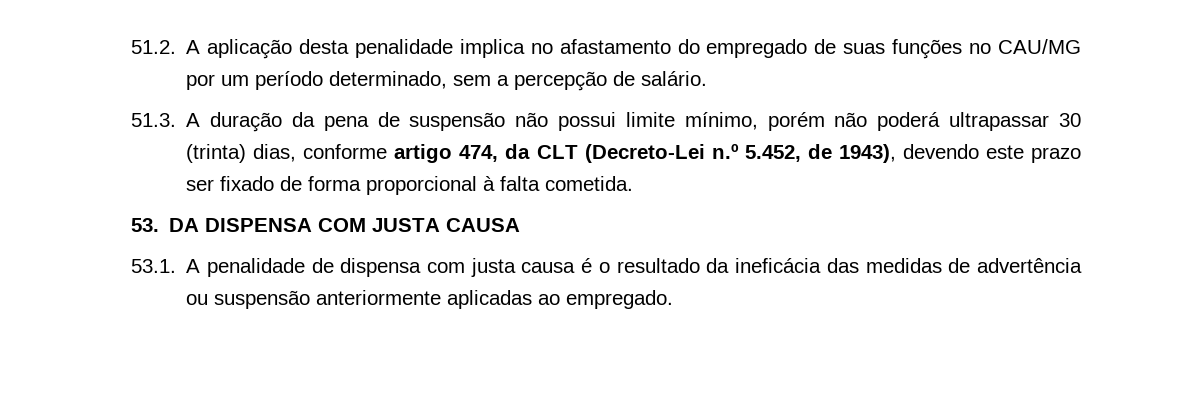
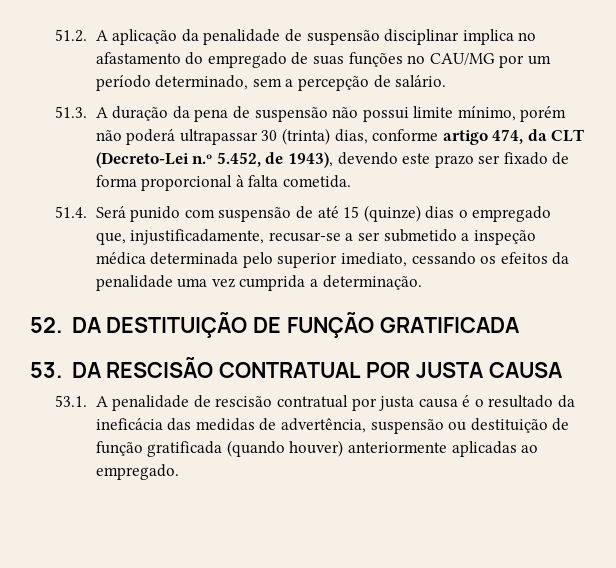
- 51.2. A aplicação desta penalidade implica no afastamento do empregado de suas funções no CAU/MG por um período determinado, sem a percepção de salário.
+ 51.2. A aplicação da penalidade de suspensão disciplinar implica no afastamento do empregado de suas funções no CAU/MG por um período determinado, sem a percepção de salário.
- 53. DA DISPENSA COM JUSTA CAUSA
+ 51.4. Será punido com suspensão de até 15 (quinze) dias o empregado que, injustificadamente, recusar-se a ser submetido a inspeção médica determinada pelo superior imediato, cessando os efeitos da penalidade uma vez cumprida a determinação.
+ 52. DA DESTITUIÇÃO DE FUNÇÃO GRATIFICADA
+ 53. DA RESCISÃO CONTRATUAL POR JUSTA CAUSA
- 53.1. A penalidade de dispensa com justa causa é o resultado da ineficácia das medidas de advertência ou suspensão anteriormente aplicadas ao empregado.
+ 53.1. A penalidade de rescisão contratual por justa causa é o resultado da ineficácia das medidas de advertência, suspensão ou destituição de função gratificada (quando houver) anteriormente aplicadas ao empregado.

